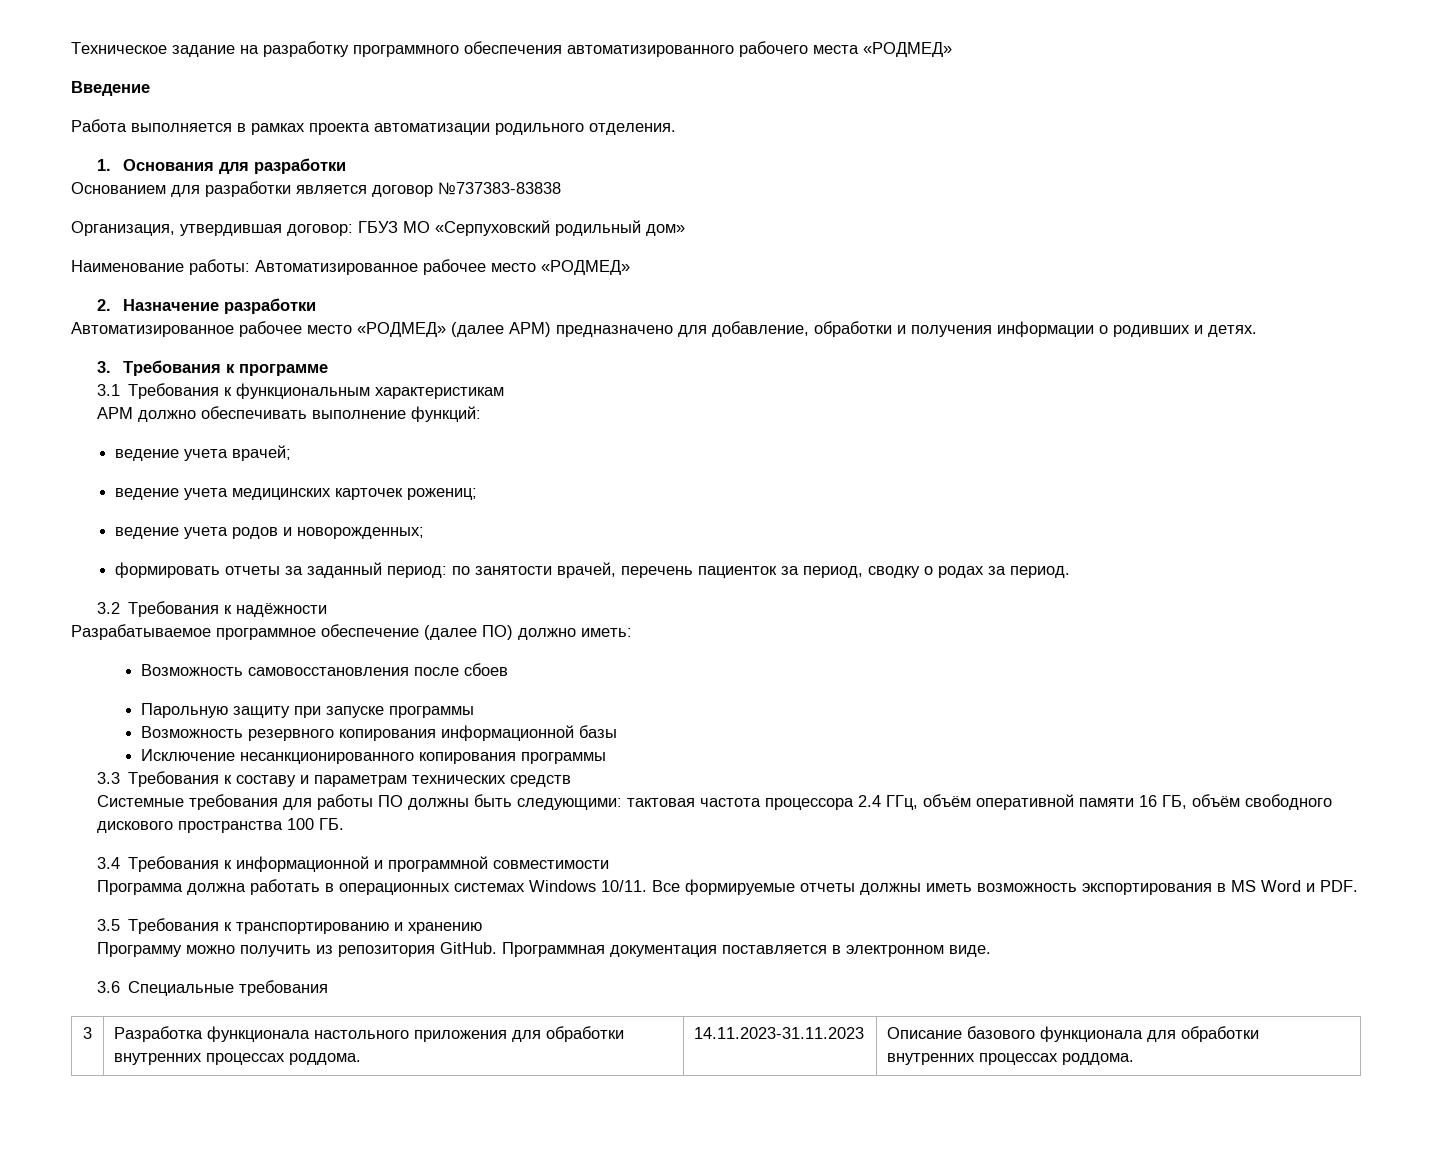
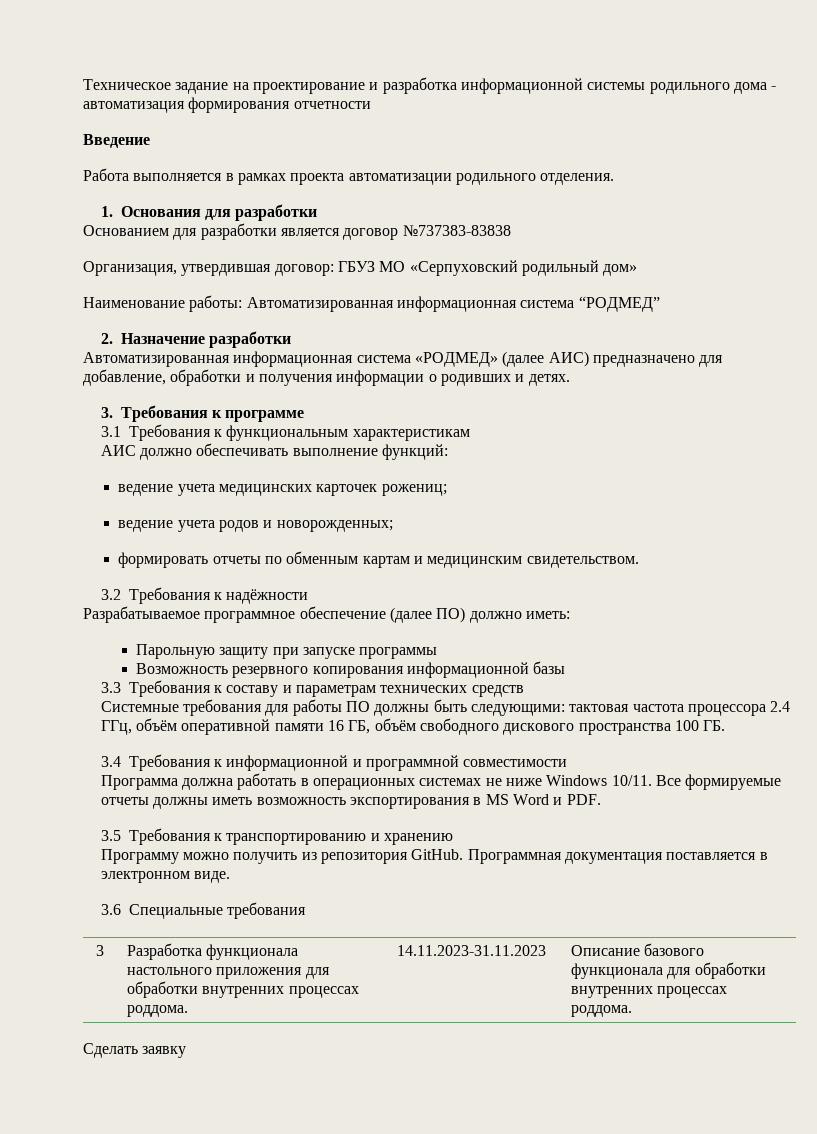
- Техническое задание на разработку программного обеспечения автоматизированного рабочего места «РОДМЕД»
+ Техническое задание на проектирование и разработка информационной системы родильного дома - автоматизация формирования отчетности
- Наименование работы: Автоматизированное рабочее место «РОДМЕД»
+ Наименование работы: Автоматизированная информационная система “РОДМЕД”
- Автоматизированное рабочее место «РОДМЕД» (далее АРМ) предназначено для добавление, обработки и получения информации о родивших и детях.
+ Автоматизированная информационная система «РОДМЕД» (далее АИС) предназначено для добавление, обработки и получения информации о родивших и детях.
- АРМ должно обеспечивать выполнение функций:
+ АИС должно обеспечивать выполнение функций:
- ведение учета врачей;
- формировать отчеты за заданный период: по занятости врачей, перечень пациенток за период, сводку о родах за период.
+ формировать отчеты по обменным картам и медицинским свидетельством.
- Возможность самовосстановления после сбоев
- Исключение несанкционированного копирования программы
- Программа должна работать в операционных системах Windows 10/11.
+ Программа должна работать в операционных системах не ниже Windows 10/11.
+ Сделать заявку

